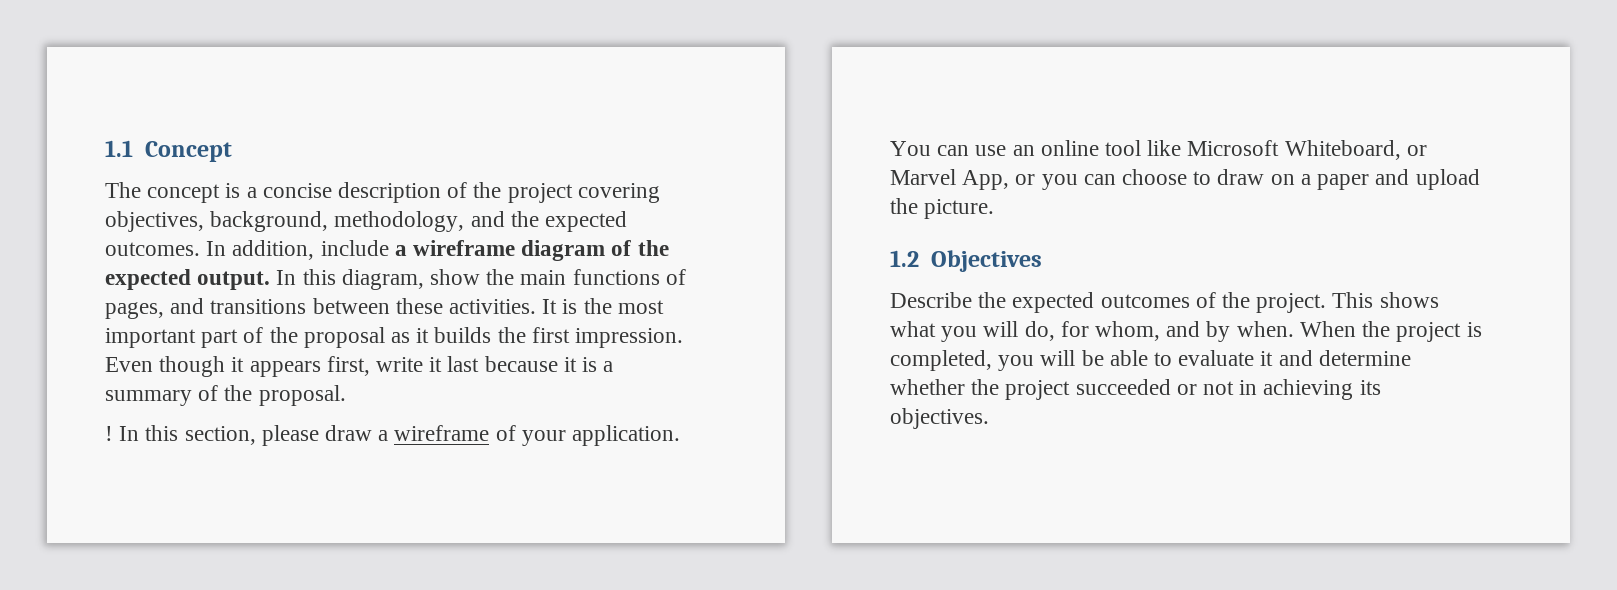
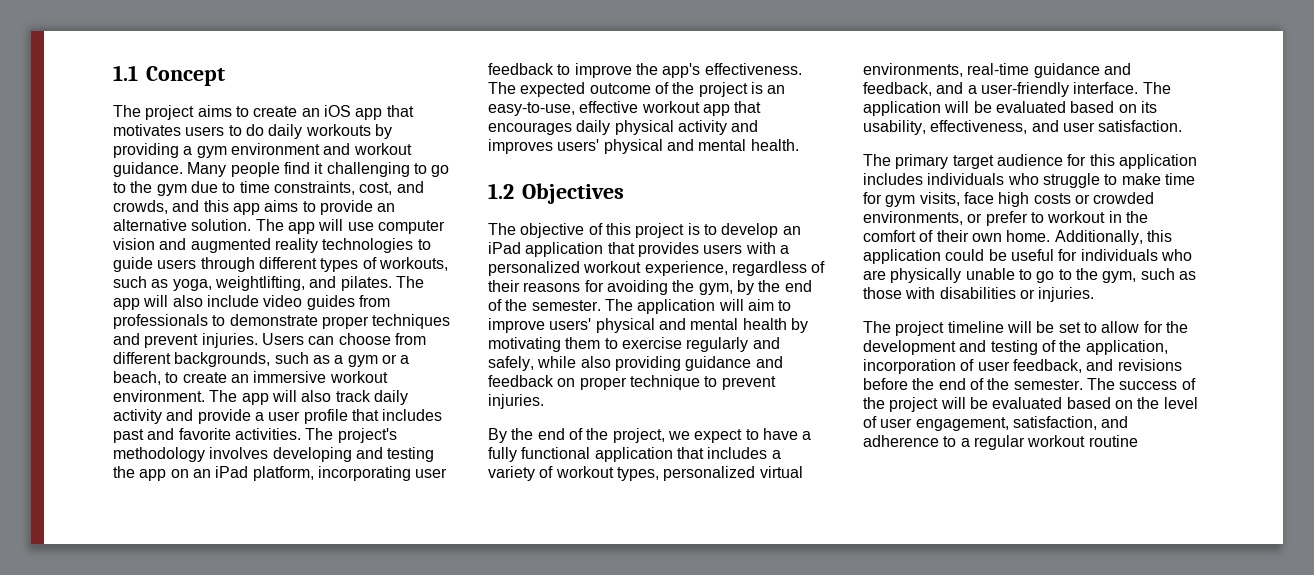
- The concept is a concise description of the project covering objectives, background, methodology, and the expected outcomes. In addition, include a wireframe diagram of the expected output. In this diagram, show the main functions of pages, and transitions between these activities. It is the most important part of the proposal as it builds the first impression. Even though it appears first, write it last because it is a summary of the proposal.
- ! In this section, please draw a wireframe of your application. You can use an online tool like Microsoft Whiteboard, or Marvel App, or you can choose to draw on a paper and upload the picture.
+ The project aims to create an iOS app that motivates users to do daily workouts by providing a gym environment and workout guidance. Many people find it challenging to go to the gym due to time constraints, cost, and crowds, and this app aims to provide an alternative solution. The app will use computer vision and augmented reality technologies to guide users through different types of workouts, such as yoga, weightlifting, and pilates. The app will also include video guides from professionals to demonstrate proper techniques and prevent injuries. Users can choose from different backgrounds, such as a gym or a beach, to create an immersive workout environment. The app will also track daily activity and provide a user profile that includes past and favorite activities. The project's methodology involves developing and testing the app on an iPad platform, incorporating user feedback to improve the app's effectiveness. The expected outcome of the project is an easy-to-use, effective workout app that encourages daily physical activity and improves users' physical and mental health.
  1.2 Objectives
- Describe the expected outcomes of the project. This shows what you will do, for whom, and by when. When the project is completed, you will be able to evaluate it and determine whether the project succeeded or not in achieving its objectives.
+ The objective of this project is to develop an iPad application that provides users with a personalized workout experience, regardless of their reasons for avoiding the gym, by the end of the semester. The application will aim to improve users' physical and mental health by motivating them to exercise regularly and safely, while also providing guidance and feedback on proper technique to prevent injuries.
+ By the end of the project, we expect to have a fully functional application that includes a variety of workout types, personalized virtual environments, real-time guidance and feedback, and a user-friendly interface. The application will be evaluated based on its usability, effectiveness, and user satisfaction.
+ The primary target audience for this application includes individuals who struggle to make time for gym visits, face high costs or crowded environments, or prefer to workout in the comfort of their own home. Additionally, this application could be useful for individuals who are physically unable to go to the gym, such as those with disabilities or injuries.
+ The project timeline will be set to allow for the development and testing of the application, incorporation of user feedback, and revisions before the end of the semester. The success of the project will be evaluated based on the level of user engagement, satisfaction, and adherence to a regular workout routine

